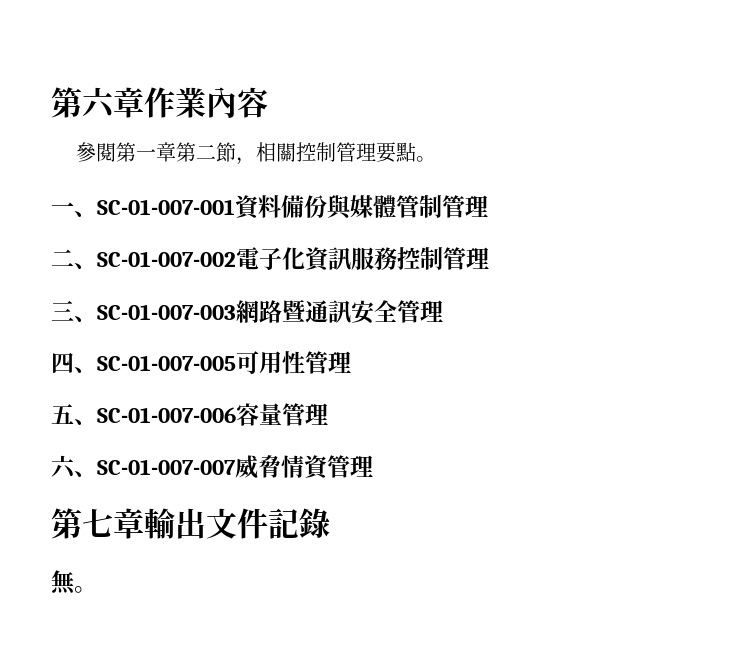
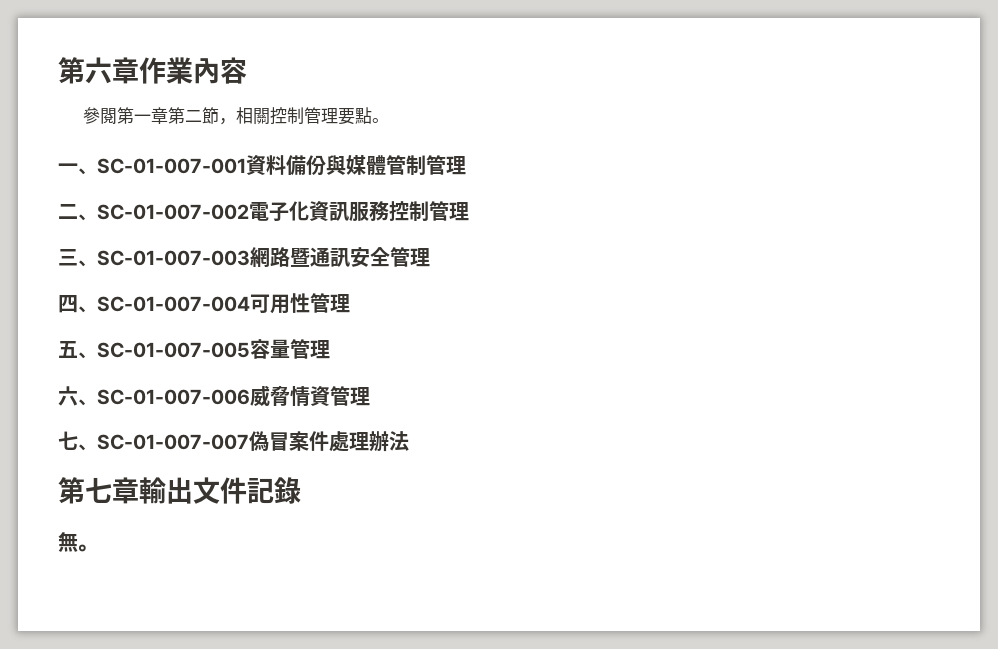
- 四、SC-01-007-005可用性管理
+ 四、SC-01-007-004可用性管理
- 五、SC-01-007-006容量管理
+ 五、SC-01-007-005容量管理
- 六、SC-01-007-007威脅情資管理
+ 六、SC-01-007-006威脅情資管理
+ 七、SC-01-007-007偽冒案件處理辦法

